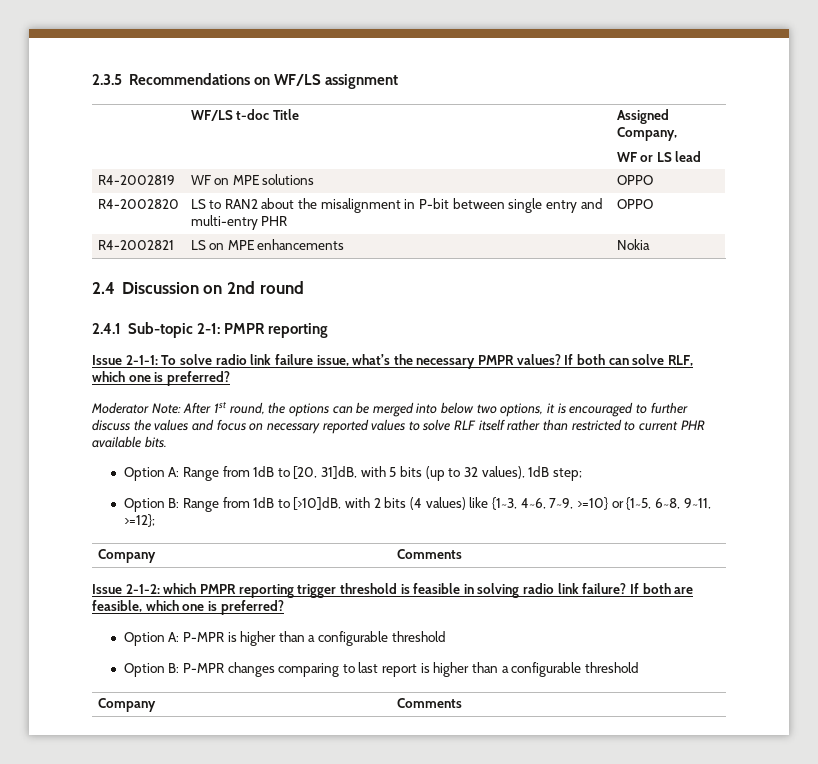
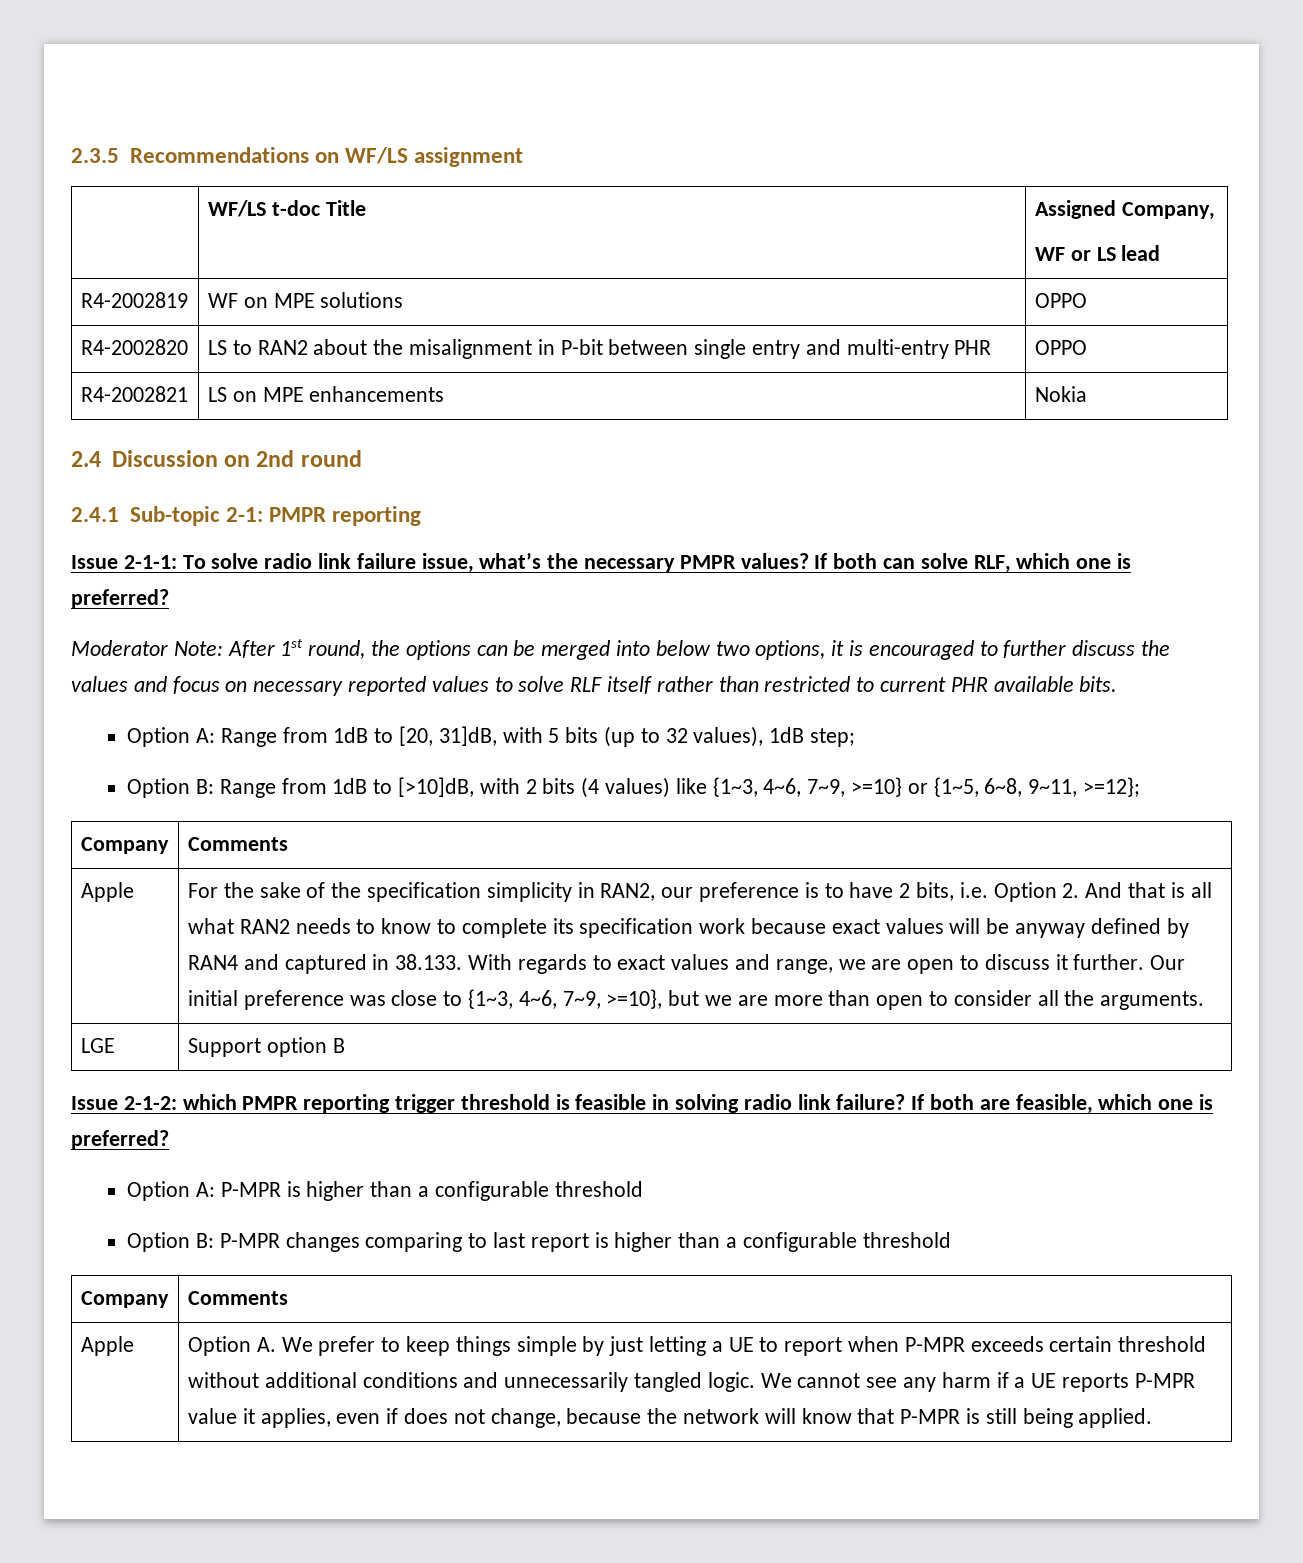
+ Apple | For the sake of the specification simplicity in RAN2, our preference is to have 2 bits, i.e. Option 2. And that is all what RAN2 needs to know to complete its specification work because exact values will be anyway defined by RAN4 and captured in 38.133. With regards to exact values and range, we are open to discuss it further. Our initial preference was close to {1~3, 4~6, 7~9, >=10}, but we are more than open to consider all the arguments.
+ LGE | Support option B
+ Apple | Option A. We prefer to keep things simple by just letting a UE to report when P-MPR exceeds certain threshold without additional conditions and unnecessarily tangled logic. We cannot see any harm if a UE reports P-MPR value it applies, even if does not change, because the network will know that P-MPR is still being applied.

